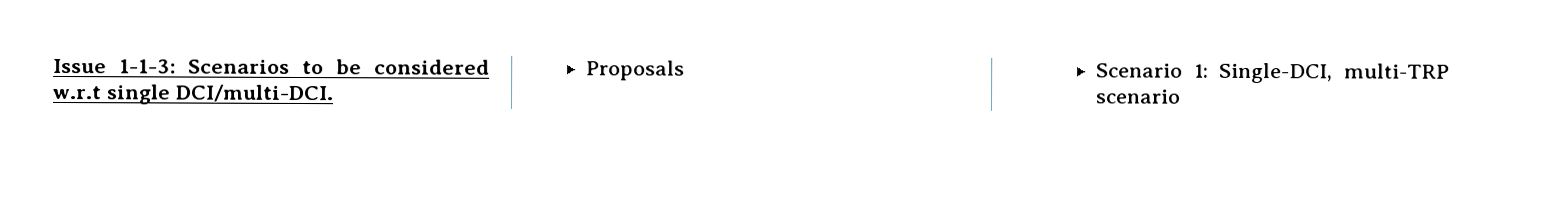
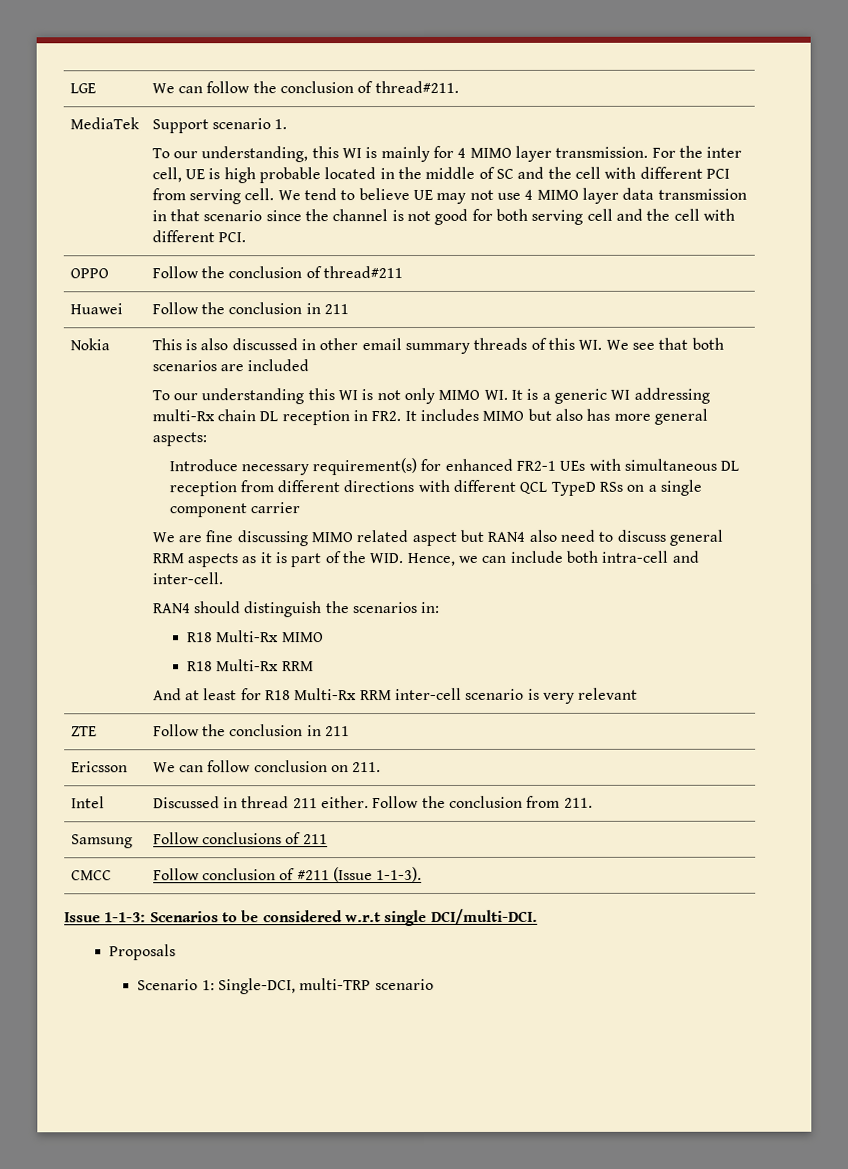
+ LGE | We can follow the conclusion of thread#211.
+ MediaTek | Support scenario 1.
+ To our understanding, this WI is mainly for 4 MIMO layer transmission. For the inter cell, UE is high probable located in the middle of SC and the cell with different PCI from serving cell. We tend to believe UE may not use 4 MIMO layer data transmission in that scenario since the channel is not good for both serving cell and the cell with different PCI.
+ OPPO | Follow the conclusion of thread#211
+ Huawei | Follow the conclusion in 211
+ Nokia | This is also discussed in other email summary threads of this WI. We see that both scenarios are included
+ To our understanding this WI is not only MIMO WI. It is a generic WI addressing multi-Rx chain DL reception in FR2. It includes MIMO but also has more general aspects:
+ Introduce necessary requirement(s) for enhanced FR2-1 UEs with simultaneous DL reception from different directions with different QCL TypeD RSs on a single component carrier
+ We are fine discussing MIMO related aspect but RAN4 also need to discuss general RRM aspects as it is part of the WID. Hence, we can include both intra-cell and inter-cell.
+ RAN4 should distinguish the scenarios in:
+ R18 Multi-Rx MIMO
+ R18 Multi-Rx RRM
+ And at least for R18 Multi-Rx RRM inter-cell scenario is very relevant
+ ZTE | Follow the conclusion in 211
+ Ericsson | We can follow conclusion on 211.
+ Intel | Discussed in thread 211 either. Follow the conclusion from 211.
+ Samsung | Follow conclusions of 211
+ CMCC | Follow conclusion of #211 (Issue 1-1-3).

